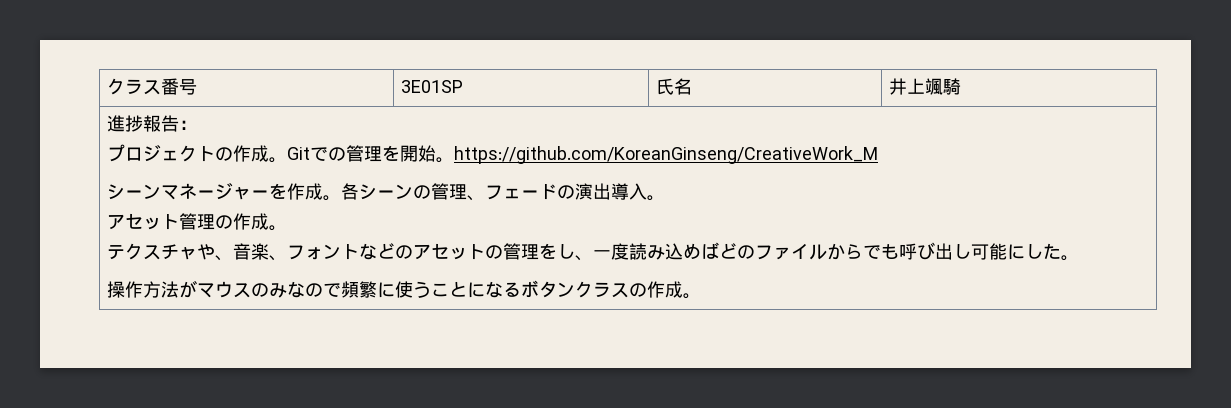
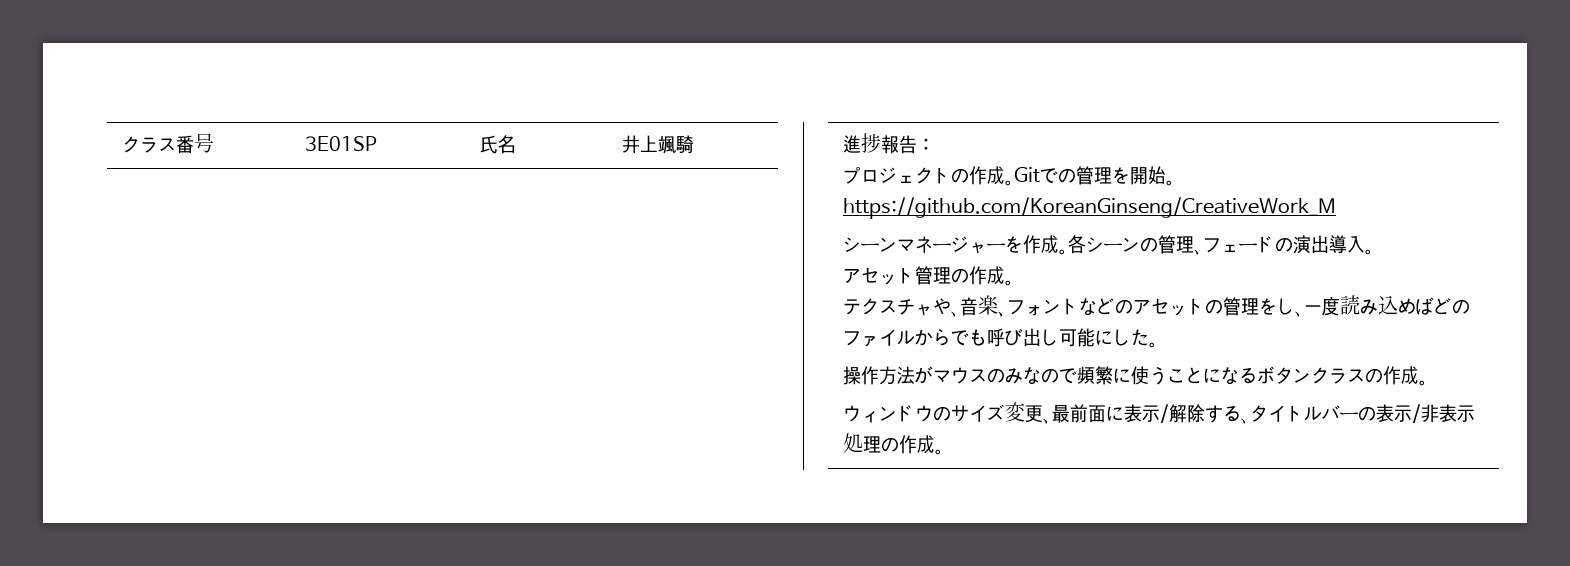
+ ウィンドウのサイズ変更、最前面に表示/解除する、タイトルバーの表示/非表示処理の作成。

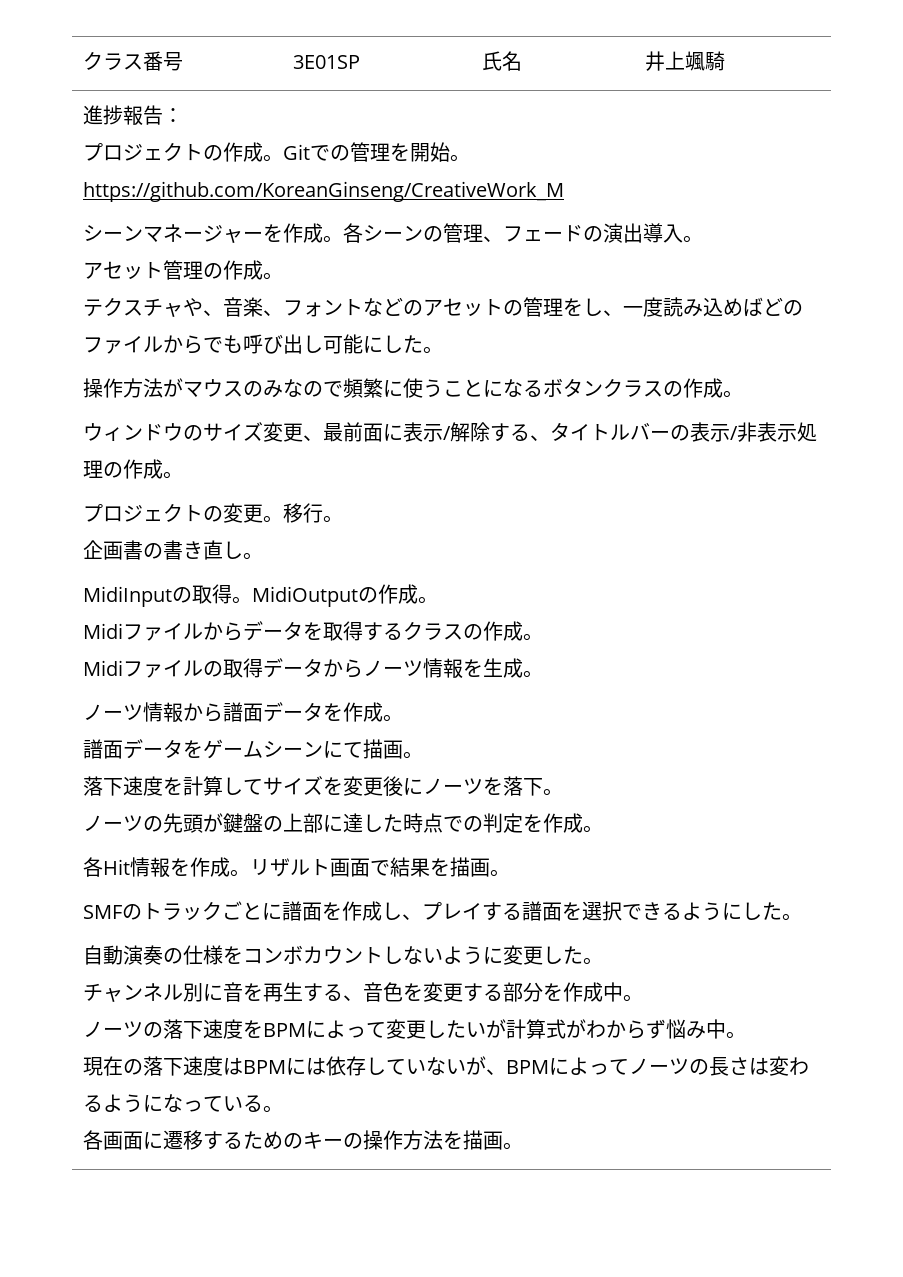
+ プロジェクトの変更。移行。
+ 企画書の書き直し。
+ MidiInputの取得。MidiOutputの作成。
+ Midiファイルからデータを取得するクラスの作成。
+ Midiファイルの取得データからノーツ情報を生成。
+ ノーツ情報から譜面データを作成。
+ 譜面データをゲームシーンにて描画。
+ 落下速度を計算してサイズを変更後にノーツを落下。
+ ノーツの先頭が鍵盤の上部に達した時点での判定を作成。
+ 各Hit情報を作成。リザルト画面で結果を描画。
+ SMFのトラックごとに譜面を作成し、プレイする譜面を選択できるようにした。
+ 自動演奏の仕様をコンボカウントしないように変更した。
+ チャンネル別に音を再生する、音色を変更する部分を作成中。
+ ノーツの落下速度をBPMによって変更したいが計算式がわからず悩み中。
+ 現在の落下速度はBPMには依存していないが、BPMによってノーツの長さは変わるようになっている。
+ 各画面に遷移するためのキーの操作方法を描画。

